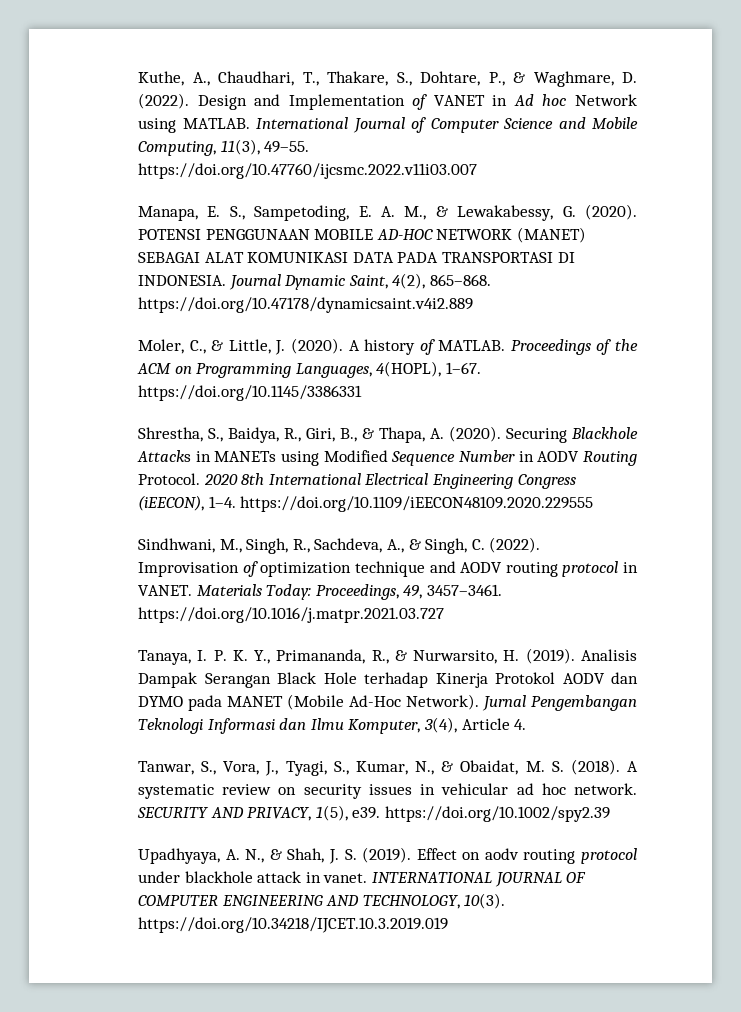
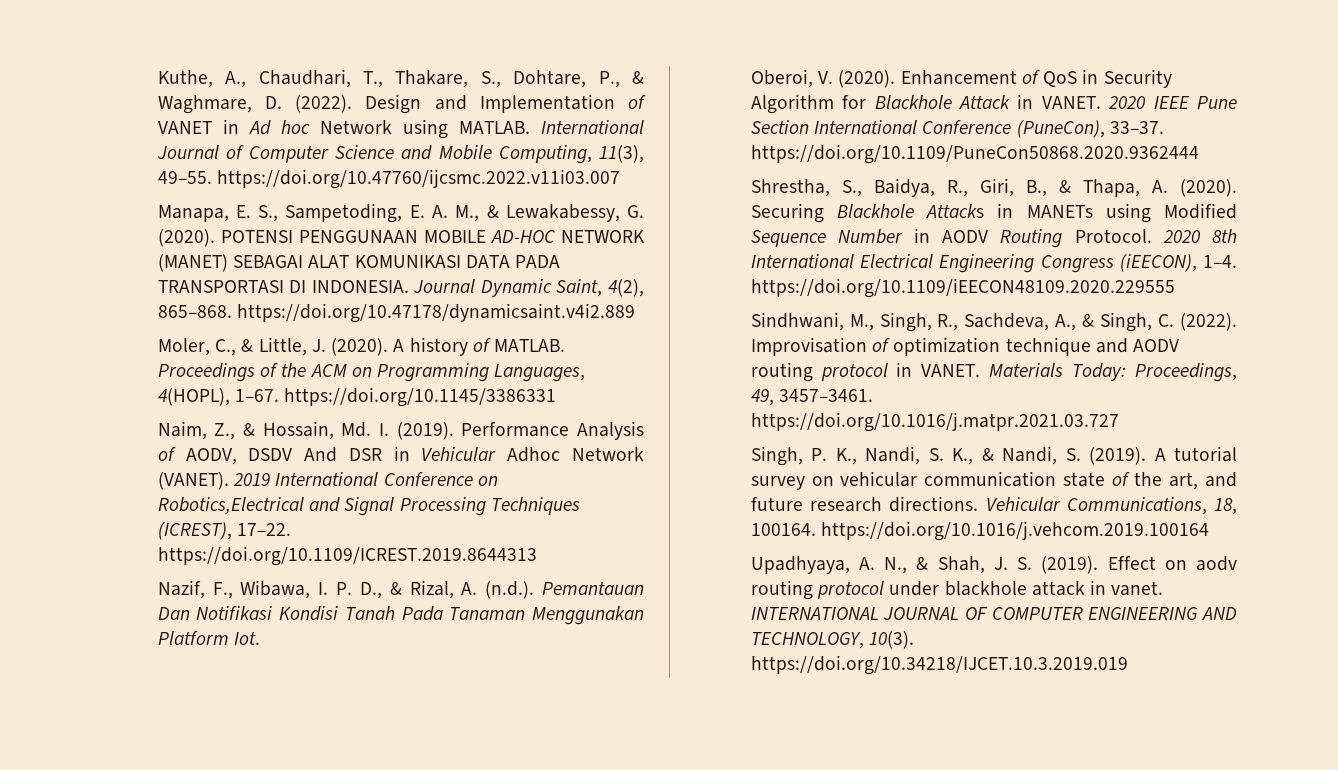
+ Naim, Z., & Hossain, Md. I. (2019). Performance Analysis of AODV, DSDV And DSR in Vehicular Adhoc Network (VANET). 2019 International Conference on Robotics,Electrical and Signal Processing Techniques (ICREST), 17–22. https://doi.org/10.1109/ICREST.2019.8644313
+ Nazif, F., Wibawa, I. P. D., & Rizal, A. (n.d.). Pemantauan Dan Notifikasi Kondisi Tanah Pada Tanaman Menggunakan Platform Iot.
+ Oberoi, V. (2020). Enhancement of QoS in Security Algorithm for Blackhole Attack in VANET. 2020 IEEE Pune Section International Conference (PuneCon), 33–37. https://doi.org/10.1109/PuneCon50868.2020.9362444
- Tanaya, I. P. K. Y., Primananda, R., & Nurwarsito, H. (2019). Analisis Dampak Serangan Black Hole terhadap Kinerja Protokol AODV dan DYMO pada MANET (Mobile Ad-Hoc Network). Jurnal Pengembangan Teknologi Informasi dan Ilmu Komputer, 3(4), Article 4.
- Tanwar, S., Vora, J., Tyagi, S., Kumar, N., & Obaidat, M. S. (2018). A systematic review on security issues in vehicular ad hoc network. SECURITY AND PRIVACY, 1(5), e39. https://doi.org/10.1002/spy2.39
+ Singh, P. K., Nandi, S. K., & Nandi, S. (2019). A tutorial survey on vehicular communication state of the art, and future research directions. Vehicular Communications, 18, 100164. https://doi.org/10.1016/j.vehcom.2019.100164

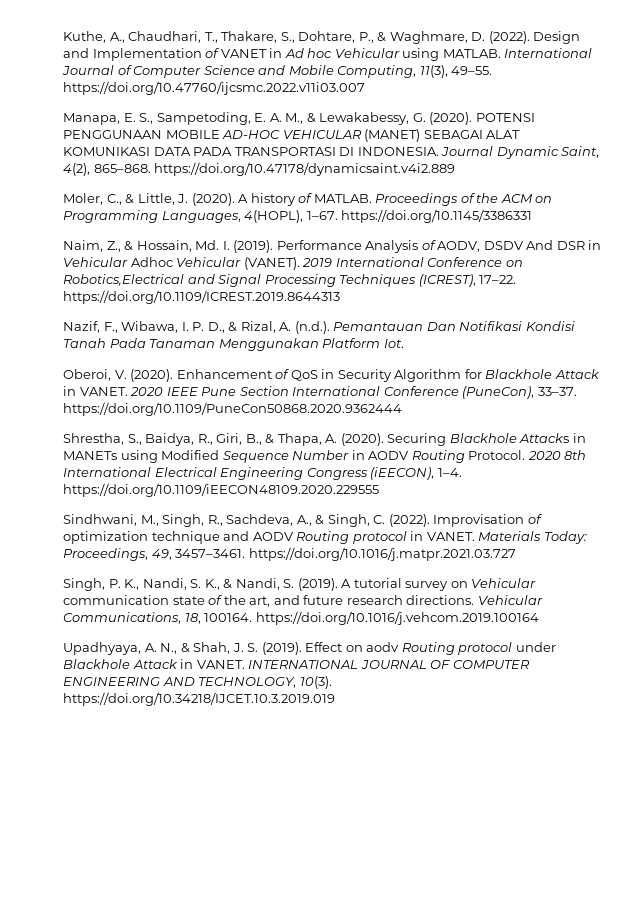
- Design and Implementation of VANET in Ad hoc Network using MATLAB.
+ Design and Implementation of VANET in Ad hoc Vehicular using MATLAB.
- POTENSI PENGGUNAAN MOBILE AD-HOC NETWORK (MANET) SEBAGAI ALAT KOMUNIKASI DATA PADA TRANSPORTASI DI INDONESIA.
+ POTENSI PENGGUNAAN MOBILE AD-HOC VEHICULAR (MANET) SEBAGAI ALAT KOMUNIKASI DATA PADA TRANSPORTASI DI INDONESIA.
- Performance Analysis of AODV, DSDV And DSR in Vehicular Adhoc Network (VANET).
+ Performance Analysis of AODV, DSDV And DSR in Vehicular Adhoc Vehicular (VANET).
- Improvisation of optimization technique and AODV routing protocol in VANET.
+ Improvisation of optimization technique and AODV Routing protocol in VANET.
- A tutorial survey on vehicular communication state of the art, and future research directions.
+ A tutorial survey on Vehicular communication state of the art, and future research directions.
- Effect on aodv routing protocol under blackhole attack in vanet.
+ Effect on aodv Routing protocol under Blackhole Attack in VANET.

